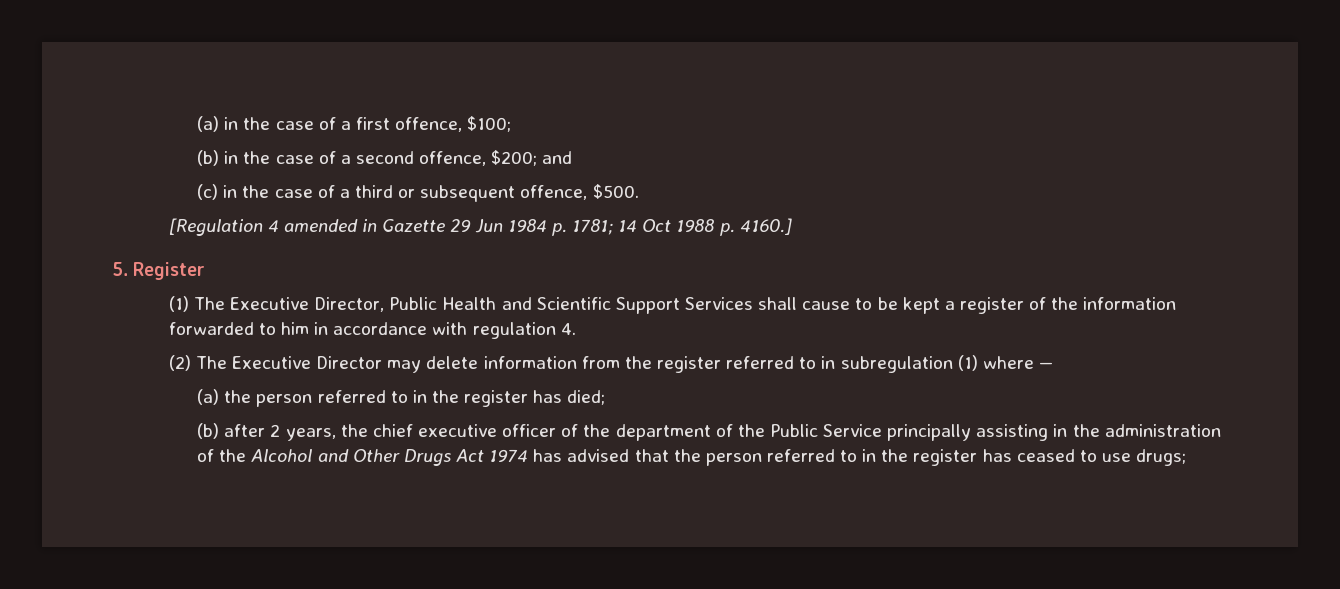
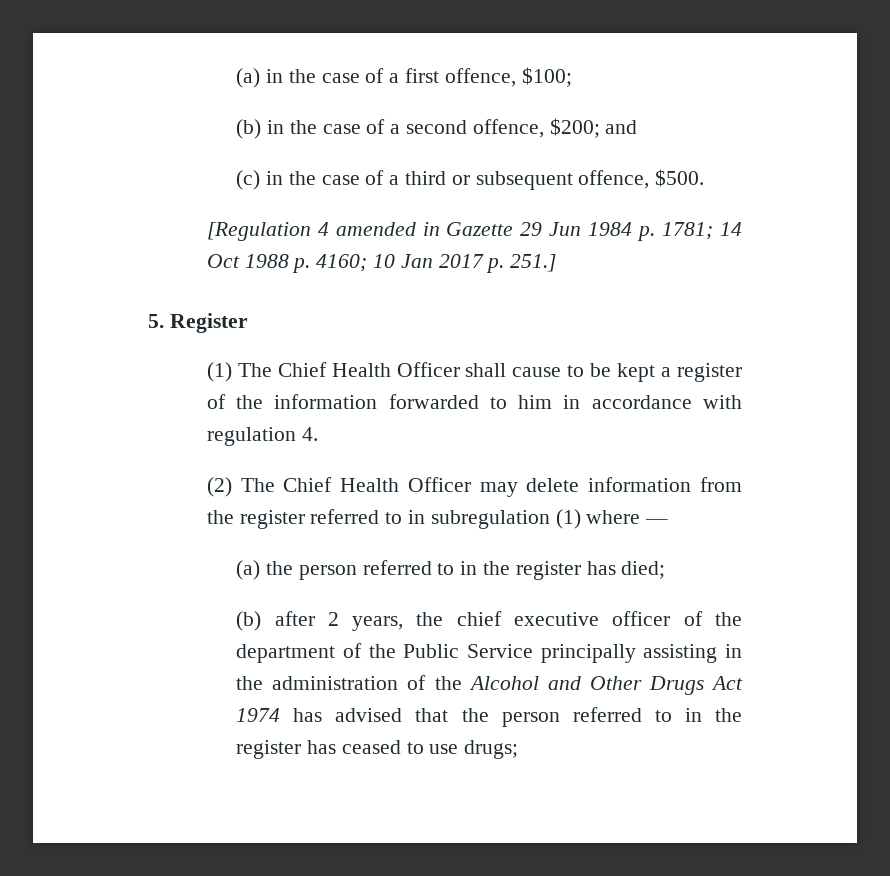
- [Regulation 4 amended in Gazette 29 Jun 1984 p. 1781; 14 Oct 1988 p. 4160.]
+ [Regulation 4 amended in Gazette 29 Jun 1984 p. 1781; 14 Oct 1988 p. 4160; 10 Jan 2017 p. 251.]
  5. Register
- (1) The Executive Director, Public Health and Scientific Support Services shall cause to be kept a register of the information forwarded to him in accordance with regulation 4.
+ (1) The Chief Health Officer shall cause to be kept a register of the information forwarded to him in accordance with regulation 4.
- (2) The Executive Director may delete information from the register referred to in subregulation (1) where —
+ (2) The Chief Health Officer may delete information from the register referred to in subregulation (1) where —

